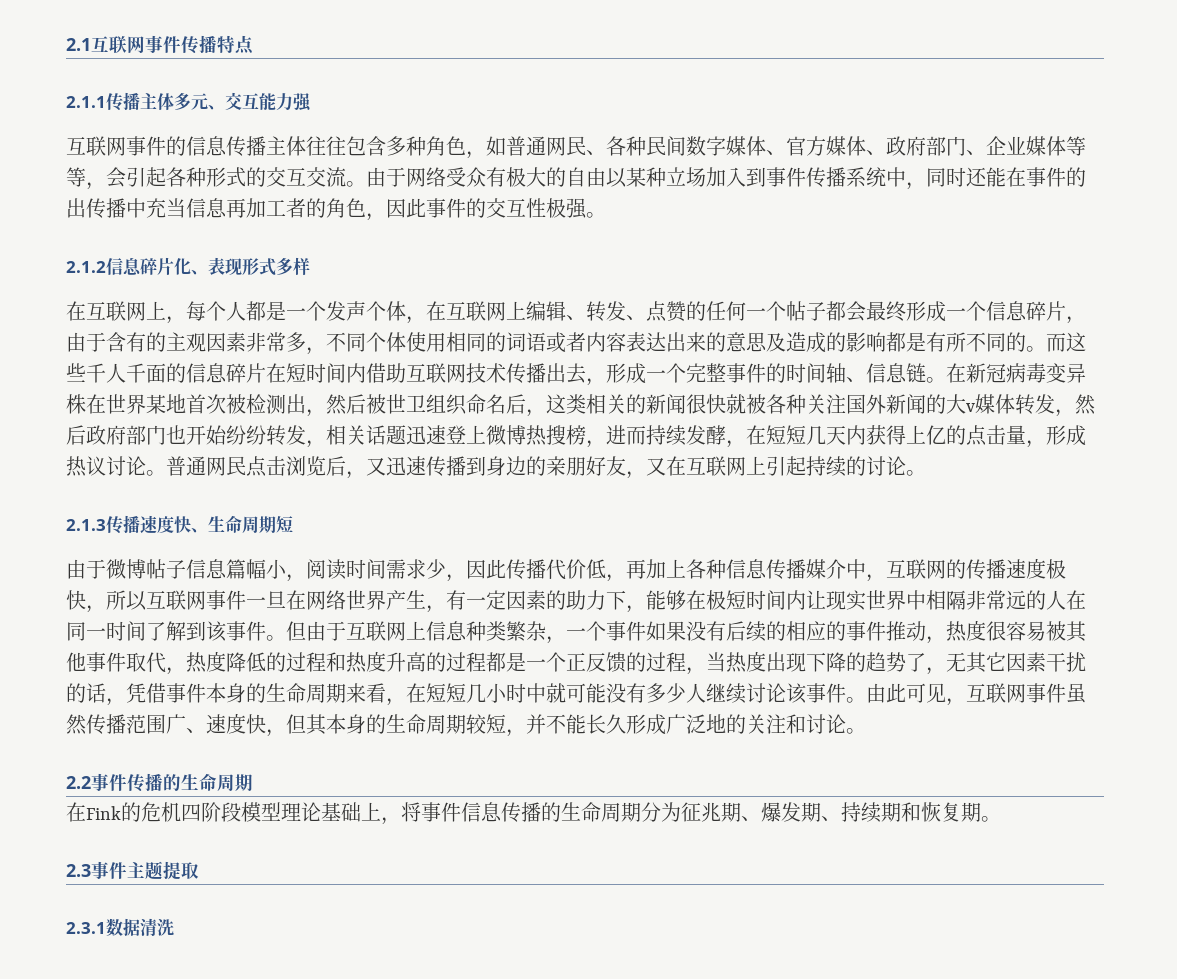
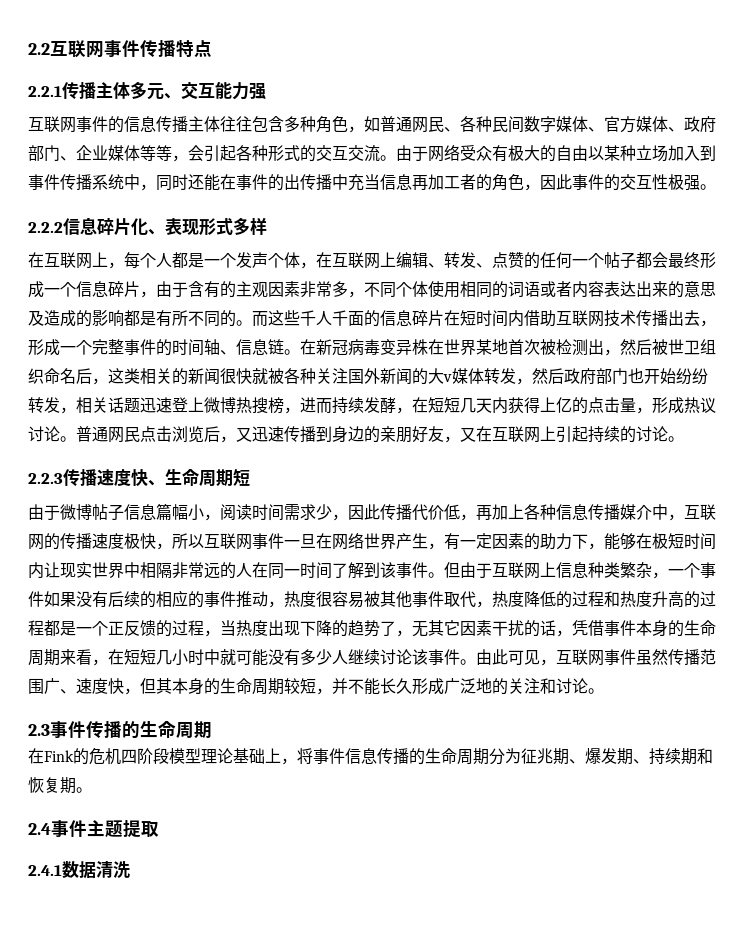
- 2.1互联网事件传播特点
+ 2.2互联网事件传播特点
- 2.1.1传播主体多元、交互能力强
+ 2.2.1传播主体多元、交互能力强
- 2.1.2信息碎片化、表现形式多样
+ 2.2.2信息碎片化、表现形式多样
- 2.1.3传播速度快、生命周期短
+ 2.2.3传播速度快、生命周期短
- 2.2事件传播的生命周期
+ 2.3事件传播的生命周期
- 2.3事件主题提取
+ 2.4事件主题提取
- 2.3.1数据清洗
+ 2.4.1数据清洗

